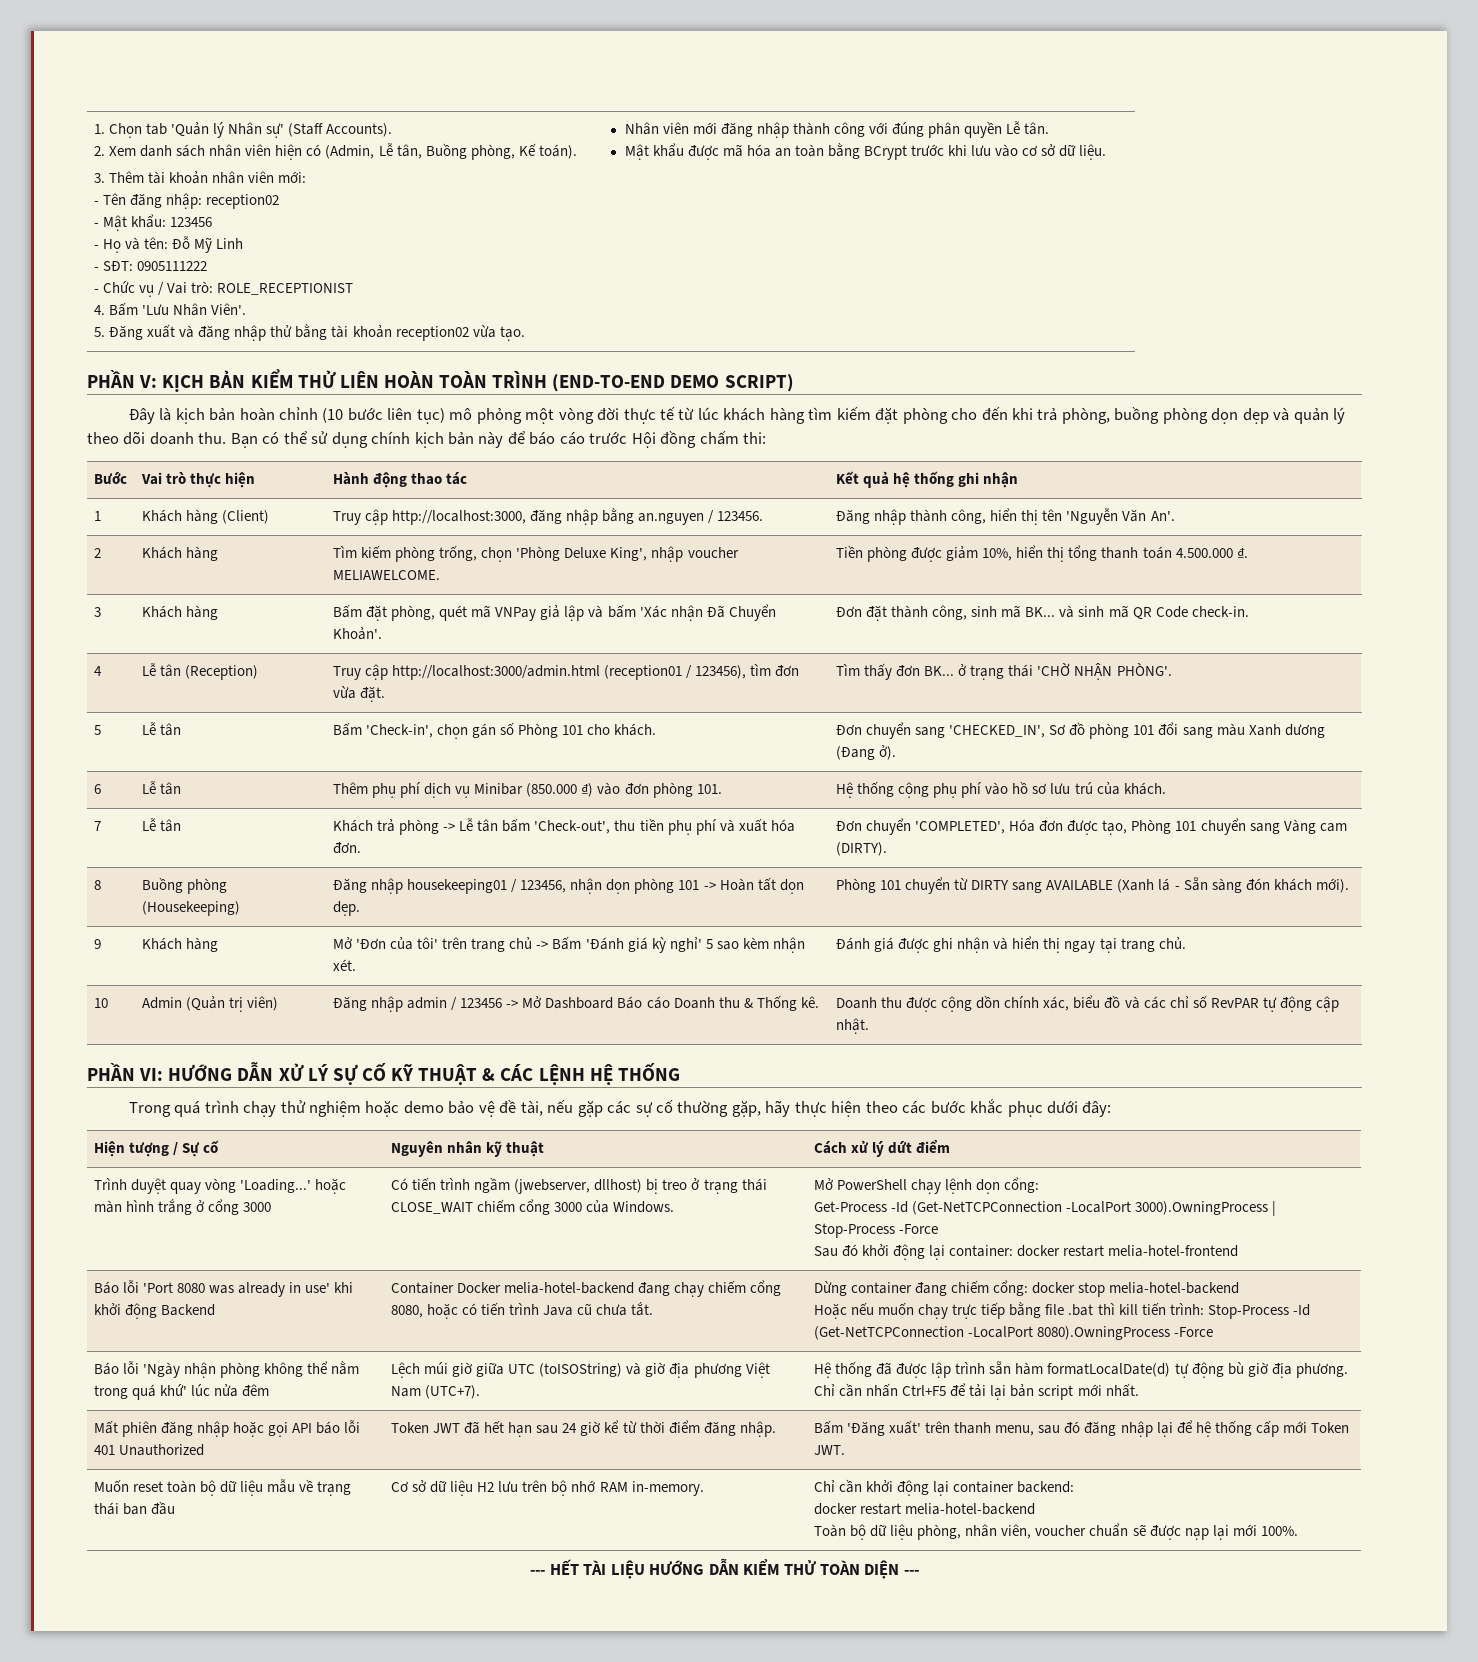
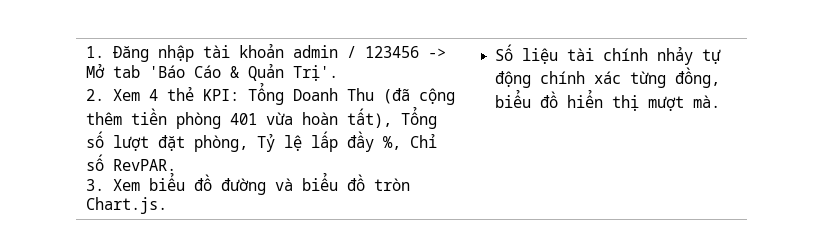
- 1. Chọn tab 'Quản lý Nhân sự' (Staff Accounts).
- 2. Xem danh sách nhân viên hiện có (Admin, Lễ tân, Buồng phòng, Kế toán).
- 3. Thêm tài khoản nhân viên mới:
- - Tên đăng nhập: reception02
- - Mật khẩu: 123456
- - Họ và tên: Đỗ Mỹ Linh
- - SĐT: 0905111222
- - Chức vụ / Vai trò: ROLE_RECEPTIONIST
- 4. Bấm 'Lưu Nhân Viên'.
- 5. Đăng xuất và đăng nhập thử bằng tài khoản reception02 vừa tạo. | Nhân viên mới đăng nhập thành công với đúng phân quyền Lễ tân.
- Mật khẩu được mã hóa an toàn bằng BCrypt trước khi lưu vào cơ sở dữ liệu.
- PHẦN V: KỊCH BẢN KIỂM THỬ LIÊN HOÀN TOÀN TRÌNH (END-TO-END DEMO SCRIPT)
- Đây là kịch bản hoàn chỉnh (10 bước liên tục) mô phỏng một vòng đời thực tế từ lúc khách hàng tìm kiếm đặt phòng cho đến khi trả phòng, buồng phòng dọn dẹp và quản lý theo dõi doanh thu. Bạn có thể sử dụng chính kịch bản này để báo cáo trước Hội đồng chấm thi:
- Bước | Vai trò thực hiện | Hành động thao tác | Kết quả hệ thống ghi nhận
- 1 | Khách hàng (Client) | Truy cập http://localhost:3000, đăng nhập bằng an.nguyen / 123456. | Đăng nhập thành công, hiển thị tên 'Nguyễn Văn An'.
- 2 | Khách hàng | Tìm kiếm phòng trống, chọn 'Phòng Deluxe King', nhập voucher MELIAWELCOME. | Tiền phòng được giảm 10%, hiển thị tổng thanh toán 4.500.000 ₫.
- 3 | Khách hàng | Bấm đặt phòng, quét mã VNPay giả lập và bấm 'Xác nhận Đã Chuyển Khoản'. | Đơn đặt thành công, sinh mã BK... và sinh mã QR Code check-in.
- 4 | Lễ tân (Reception) | Truy cập http://localhost:3000/admin.html (reception01 / 123456), tìm đơn vừa đặt. | Tìm thấy đơn BK... ở trạng thái 'CHỜ NHẬN PHÒNG'.
- 5 | Lễ tân | Bấm 'Check-in', chọn gán số Phòng 101 cho khách. | Đơn chuyển sang 'CHECKED_IN', Sơ đồ phòng 101 đổi sang màu Xanh dương (Đang ở).
- 6 | Lễ tân | Thêm phụ phí dịch vụ Minibar (850.000 ₫) vào đơn phòng 101. | Hệ thống cộng phụ phí vào hồ sơ lưu trú của khách.
- 7 | Lễ tân | Khách trả phòng -> Lễ tân bấm 'Check-out', thu tiền phụ phí và xuất hóa đơn. | Đơn chuyển 'COMPLETED', Hóa đơn được tạo, Phòng 101 chuyển sang Vàng cam (DIRTY).
- 8 | Buồng phòng (Housekeeping) | Đăng nhập housekeeping01 / 123456, nhận dọn phòng 101 -> Hoàn tất dọn dẹp. | Phòng 101 chuyển từ DIRTY sang AVAILABLE (Xanh lá - Sẵn sàng đón khách mới).
- 9 | Khách hàng | Mở 'Đơn của tôi' trên trang chủ -> Bấm 'Đánh giá kỳ nghỉ' 5 sao kèm nhận xét. | Đánh giá được ghi nhận và hiển thị ngay tại trang chủ.
- 10 | Admin (Quản trị viên) | Đăng nhập admin / 123456 -> Mở Dashboard Báo cáo Doanh thu & Thống kê. | Doanh thu được cộng dồn chính xác, biểu đồ và các chỉ số RevPAR tự động cập nhật.
- PHẦN VI: HƯỚNG DẪN XỬ LÝ SỰ CỐ KỸ THUẬT & CÁC LỆNH HỆ THỐNG
- Trong quá trình chạy thử nghiệm hoặc demo bảo vệ đề tài, nếu gặp các sự cố thường gặp, hãy thực hiện theo các bước khắc phục dưới đây:
- Hiện tượng / Sự cố | Nguyên nhân kỹ thuật | Cách xử lý dứt điểm
- Trình duyệt quay vòng 'Loading...' hoặc màn hình trắng ở cổng 3000 | Có tiến trình ngầm (jwebserver, dllhost) bị treo ở trạng thái CLOSE_WAIT chiếm cổng 3000 của Windows. | Mở PowerShell chạy lệnh dọn cổng:
- Get-Process -Id (Get-NetTCPConnection -LocalPort 3000).OwningProcess | Stop-Process -Force
- Sau đó khởi động lại container: docker restart melia-hotel-frontend
- Báo lỗi 'Port 8080 was already in use' khi khởi động Backend | Container Docker melia-hotel-backend đang chạy chiếm cổng 8080, hoặc có tiến trình Java cũ chưa tắt. | Dừng container đang chiếm cổng: docker stop melia-hotel-backend
- Hoặc nếu muốn chạy trực tiếp bằng file .bat thì kill tiến trình: Stop-Process -Id (Get-NetTCPConnection -LocalPort 8080).OwningProcess -Force
- Báo lỗi 'Ngày nhận phòng không thể nằm trong quá khứ' lúc nửa đêm | Lệch múi giờ giữa UTC (toISOString) và giờ địa phương Việt Nam (UTC+7). | Hệ thống đã được lập trình sẵn hàm formatLocalDate(d) tự động bù giờ địa phương. Chỉ cần nhấn Ctrl+F5 để tải lại bản script mới nhất.
- Mất phiên đăng nhập hoặc gọi API báo lỗi 401 Unauthorized | Token JWT đã hết hạn sau 24 giờ kể từ thời điểm đăng nhập. | Bấm 'Đăng xuất' trên thanh menu, sau đó đăng nhập lại để hệ thống cấp mới Token JWT.
- Muốn reset toàn bộ dữ liệu mẫu về trạng thái ban đầu | Cơ sở dữ liệu H2 lưu trên bộ nhớ RAM in-memory. | Chỉ cần khởi động lại container backend:
- docker restart melia-hotel-backend
- Toàn bộ dữ liệu phòng, nhân viên, voucher chuẩn sẽ được nạp lại mới 100%.
- --- HẾT TÀI LIỆU HƯỚNG DẪN KIỂM THỬ TOÀN DIỆN ---
+ 1. Đăng nhập tài khoản admin / 123456 -> Mở tab 'Báo Cáo & Quản Trị'.
+ 2. Xem 4 thẻ KPI: Tổng Doanh Thu (đã cộng thêm tiền phòng 401 vừa hoàn tất), Tổng số lượt đặt phòng, Tỷ lệ lấp đầy %, Chỉ số RevPAR.
+ 3. Xem biểu đồ đường và biểu đồ tròn Chart.js. | Số liệu tài chính nhảy tự động chính xác từng đồng, biểu đồ hiển thị mượt mà.

